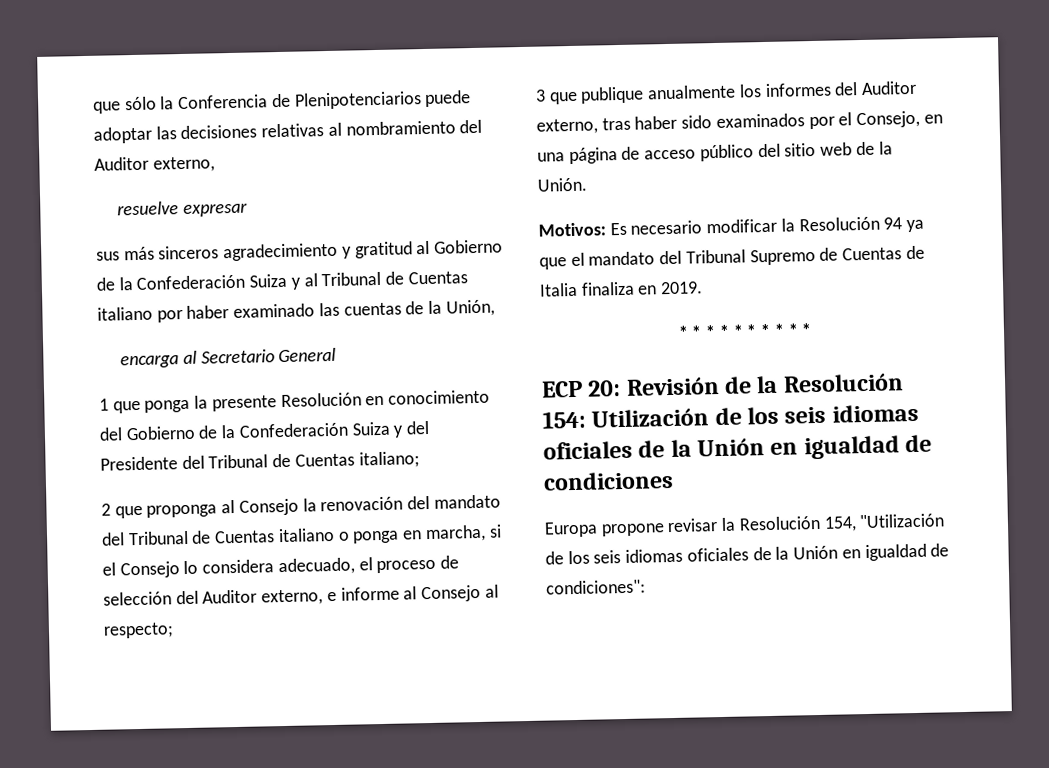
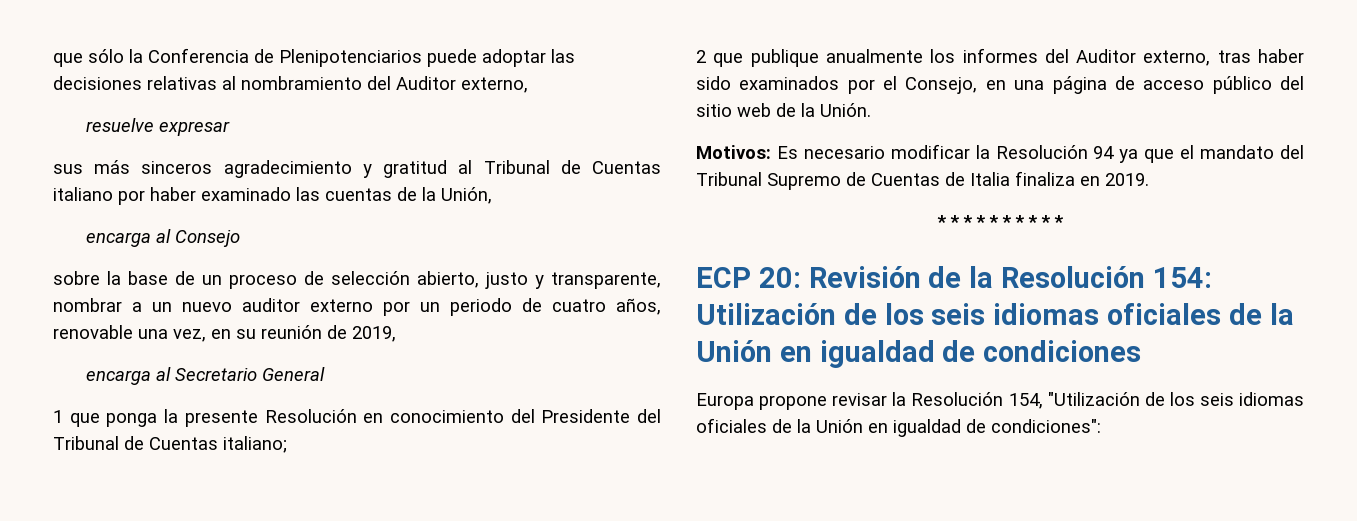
- sus más sinceros agradecimiento y gratitud al Gobierno de la Confederación Suiza y al Tribunal de Cuentas italiano por haber examinado las cuentas de la Unión,
+ sus más sinceros agradecimiento y gratitud al Tribunal de Cuentas italiano por haber examinado las cuentas de la Unión,
+ encarga al Consejo
+ sobre la base de un proceso de selección abierto, justo y transparente, nombrar a un nuevo auditor externo por un periodo de cuatro años, renovable una vez, en su reunión de 2019,
- 1 que ponga la presente Resolución en conocimiento del Gobierno de la Confederación Suiza y del Presidente del Tribunal de Cuentas italiano;
+ 1 que ponga la presente Resolución en conocimiento del Presidente del Tribunal de Cuentas italiano;
- 2 que proponga al Consejo la renovación del mandato del Tribunal de Cuentas italiano o ponga en marcha, si el Consejo lo considera adecuado, el proceso de selección del Auditor externo, e informe al Consejo al respecto;
- 3 que publique anualmente los informes del Auditor externo, tras haber sido examinados por el Consejo, en una página de acceso público del sitio web de la Unión.
+ 2 que publique anualmente los informes del Auditor externo, tras haber sido examinados por el Consejo, en una página de acceso público del sitio web de la Unión.

